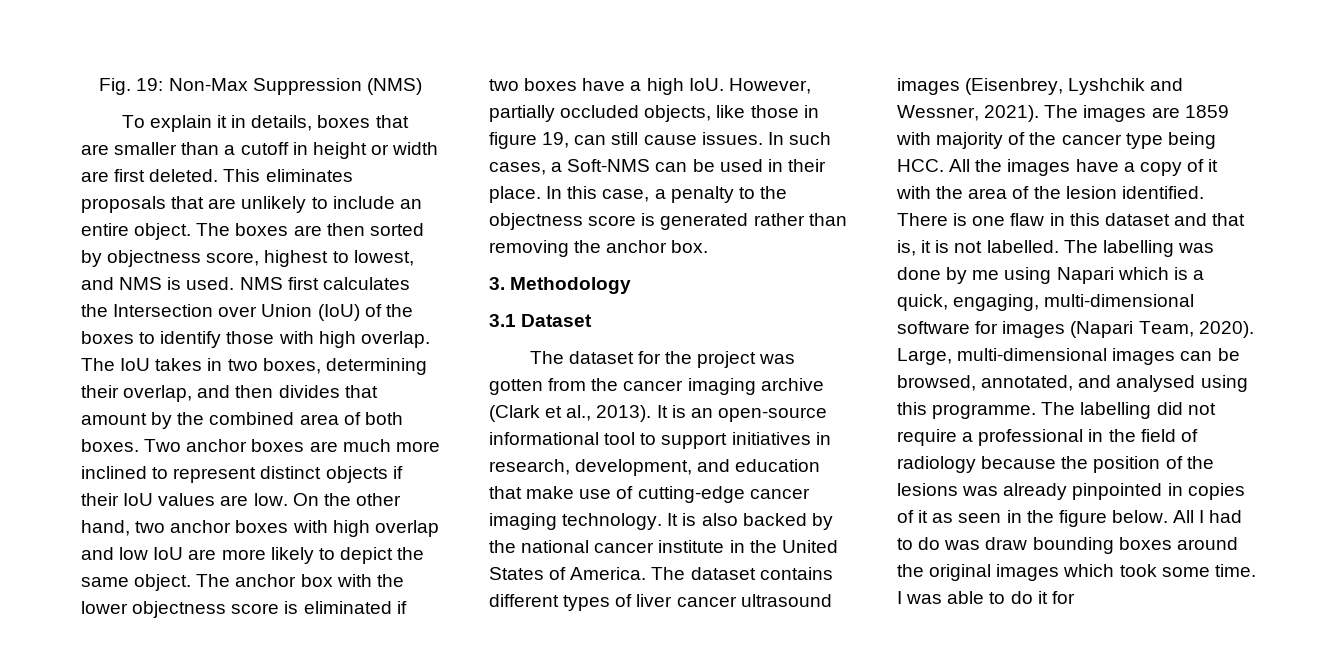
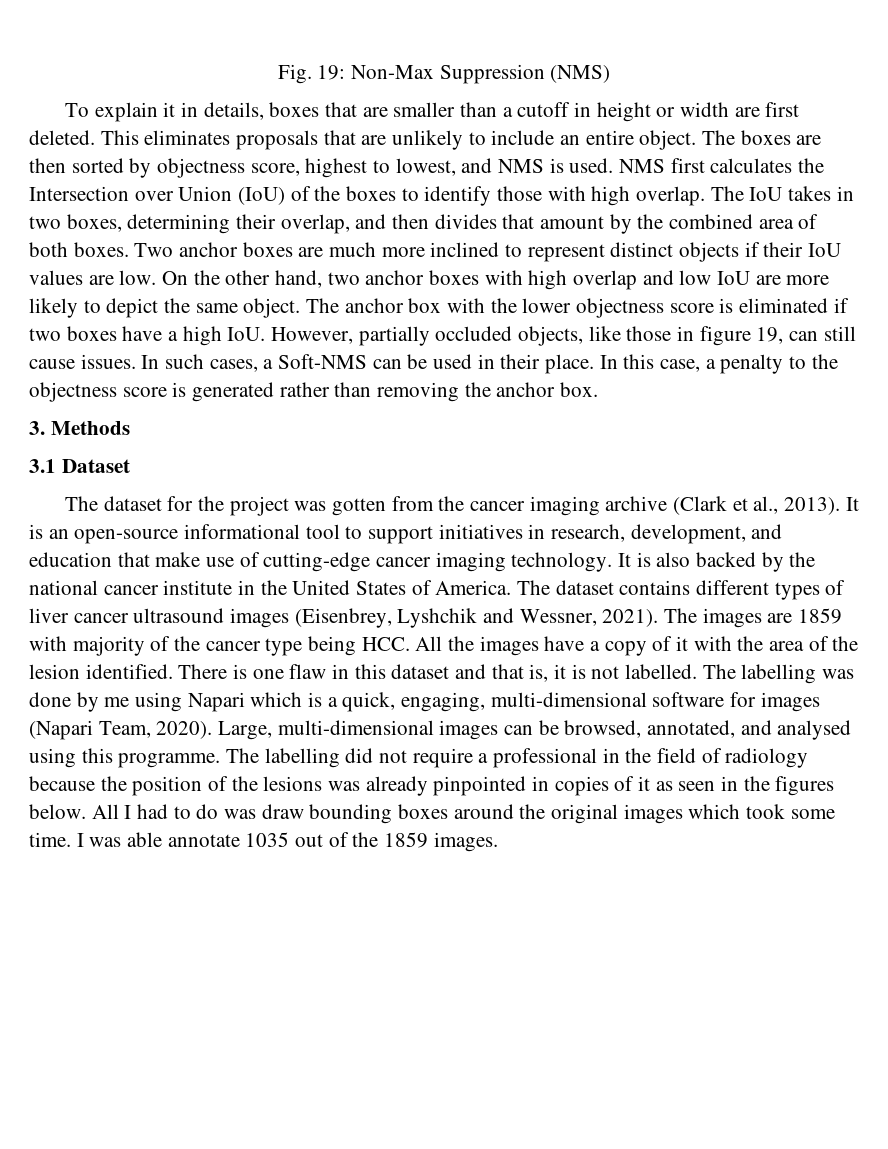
- 3. Methodology
+ 3. Methods
- The labelling did not require a professional in the field of radiology because the position of the lesions was already pinpointed in copies of it as seen in the figure below.
+ The labelling did not require a professional in the field of radiology because the position of the lesions was already pinpointed in copies of it as seen in the figures below.
- I was able to do it for
+ I was able annotate 1035 out of the 1859 images.

